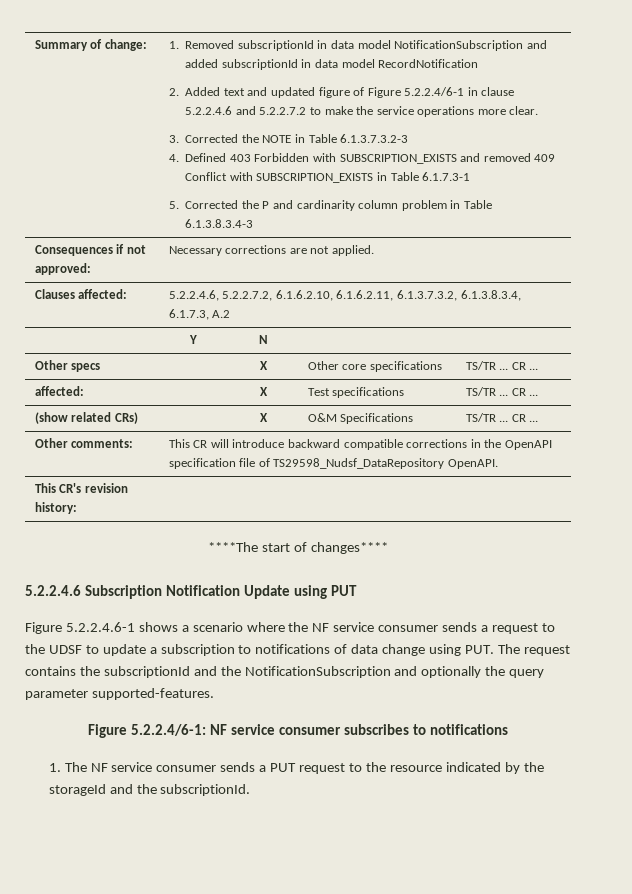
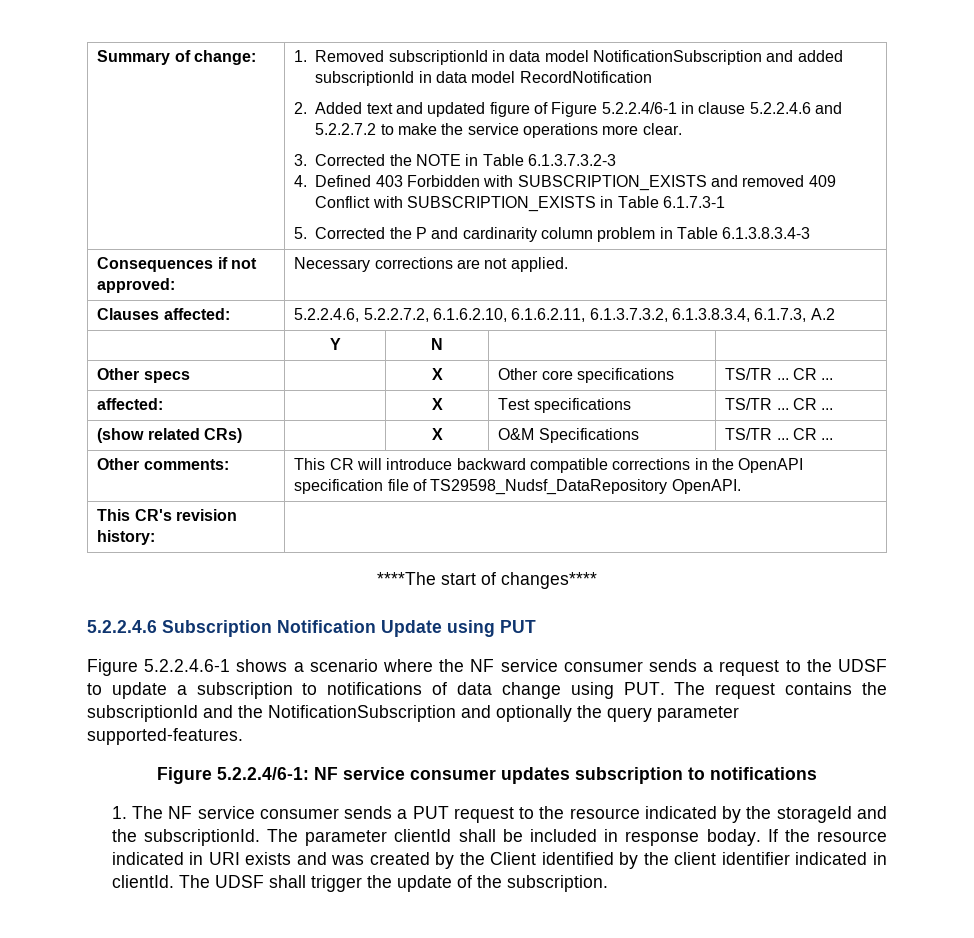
- Figure 5.2.2.4/6-1: NF service consumer subscribes to notifications
+ Figure 5.2.2.4/6-1: NF service consumer updates subscription to notifications
+ The parameter clientId shall be included in response boday. If the resource indicated in URI exists and was created by the Client identified by the client identifier indicated in clientId. The UDSF shall trigger the update of the subscription.

